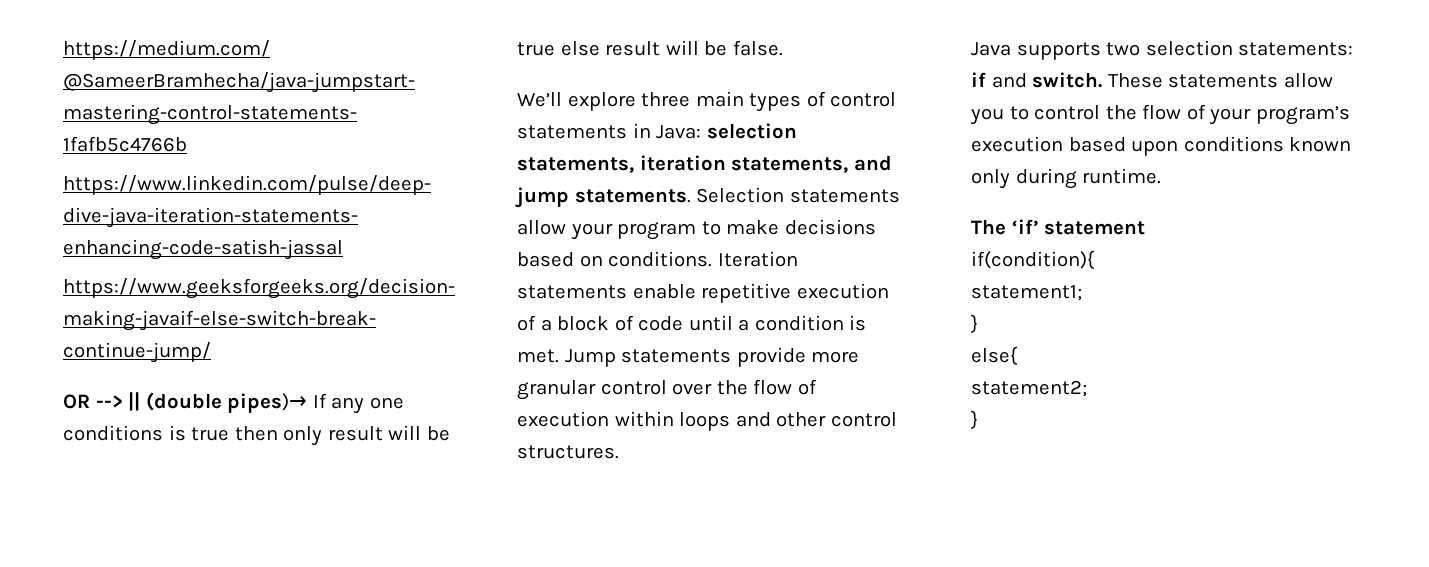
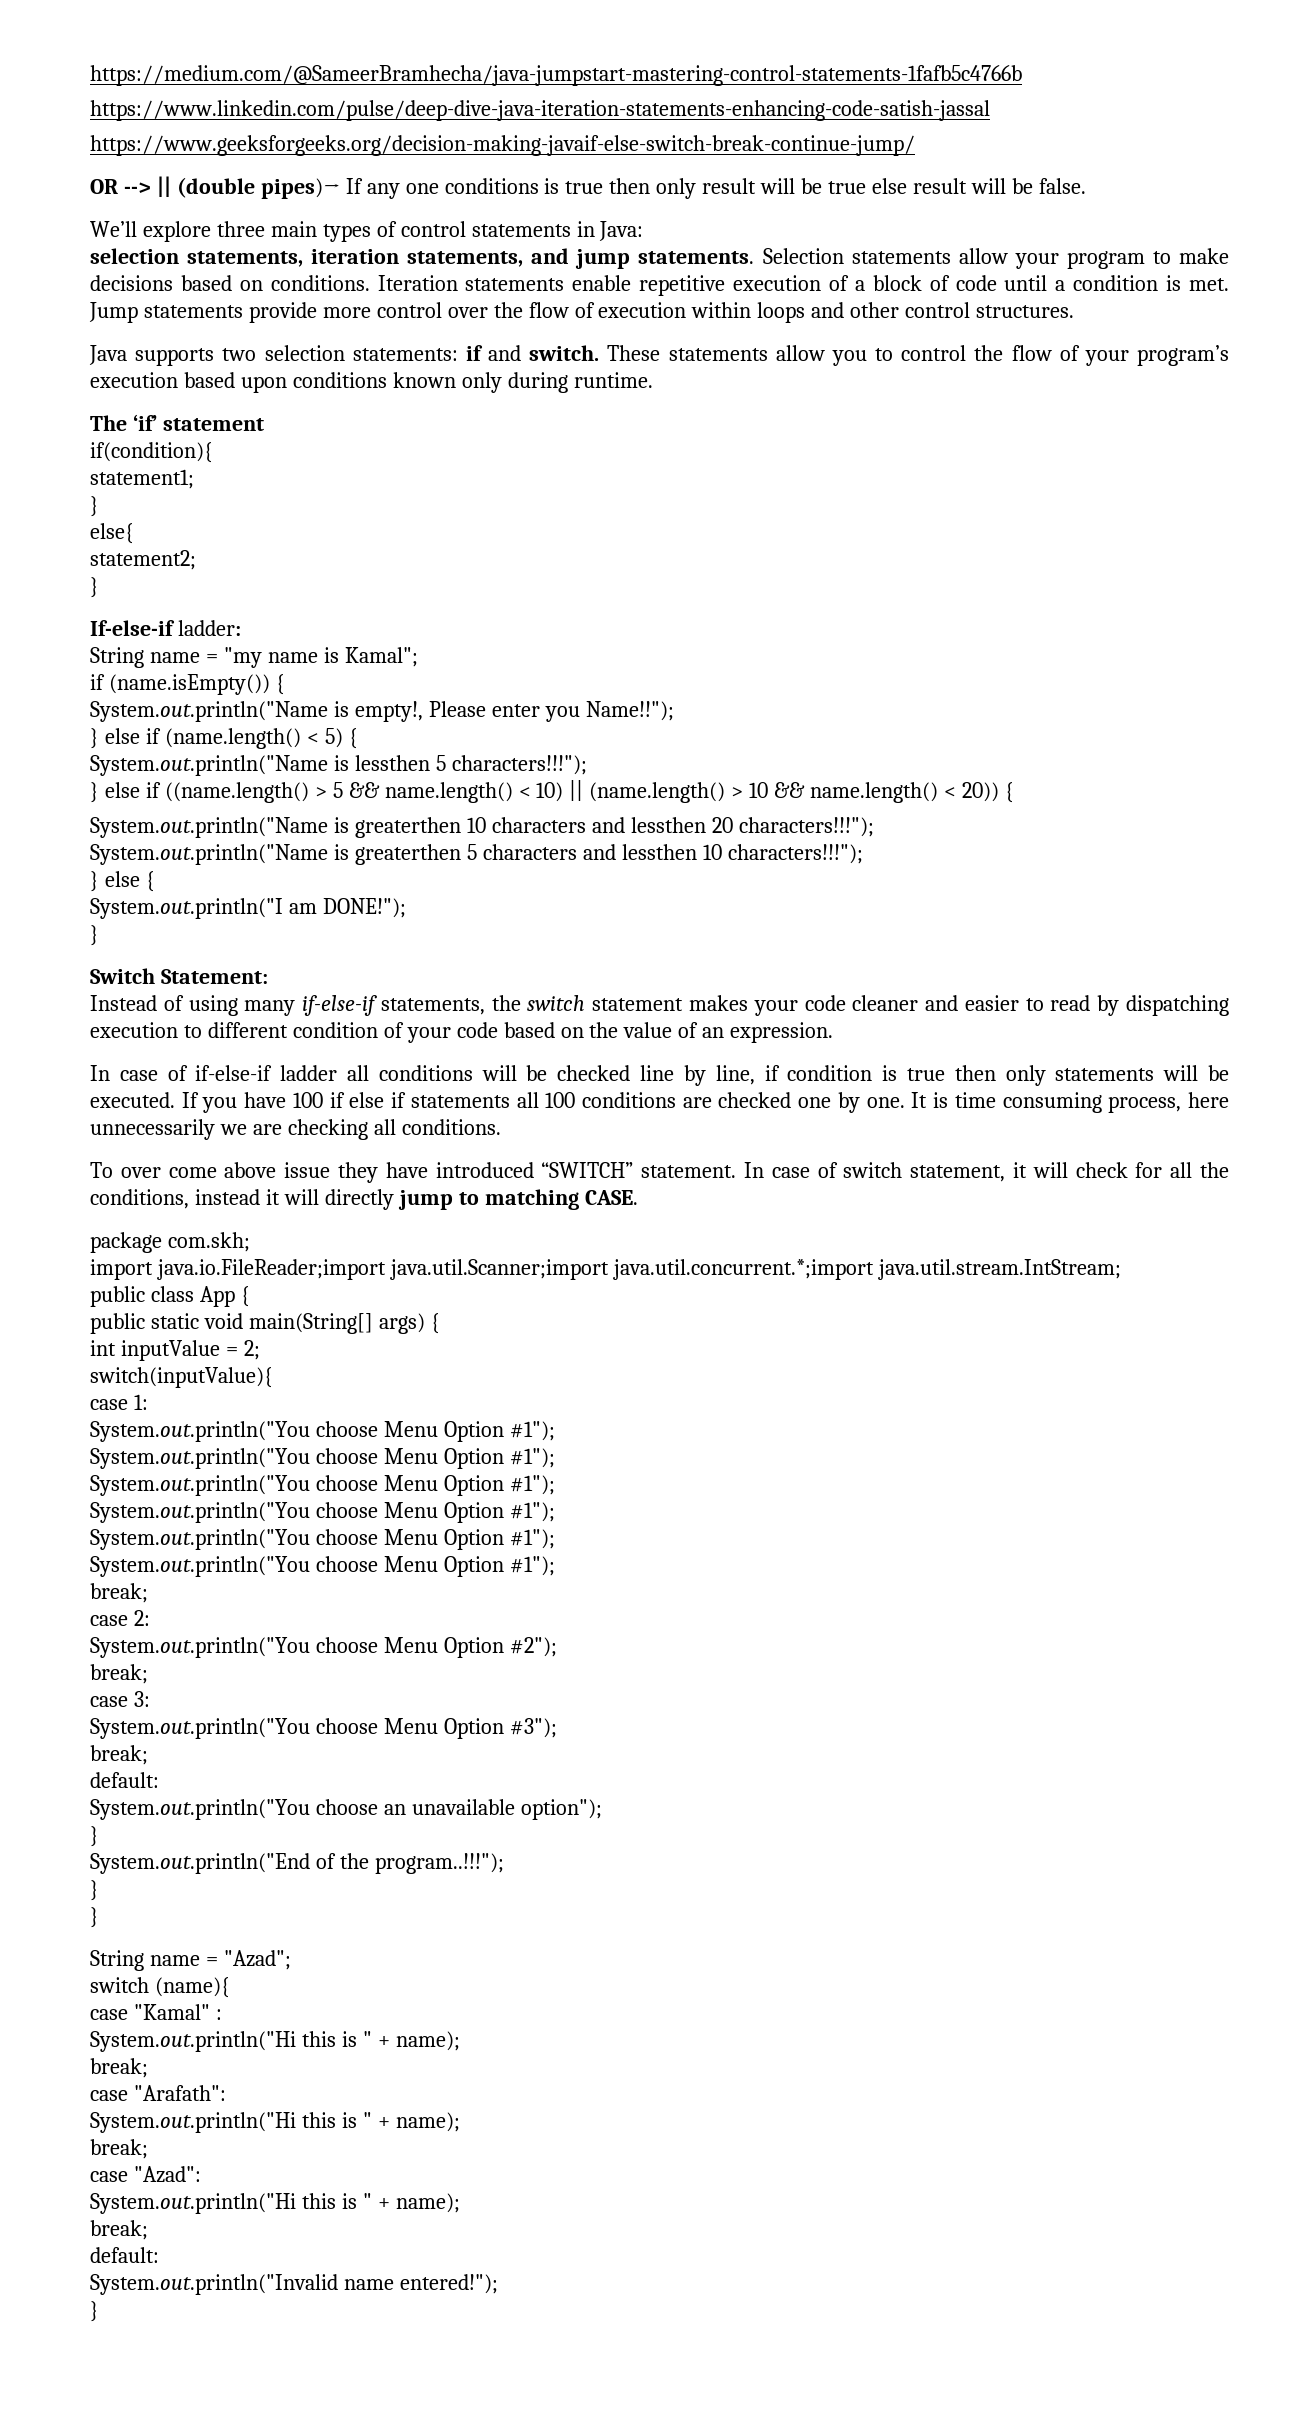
- We’ll explore three main types of control statements in Java: selection statements, iteration statements, and jump statements.
+ We’ll explore three main types of control statements in Java:
+ selection statements, iteration statements, and jump statements.
- Jump statements provide more granular control over the flow of execution within loops and other control structures.
+ Jump statements provide more control over the flow of execution within loops and other control structures.
+ If-else-if ladder:
+ String name = "my name is Kamal";
+ if (name.isEmpty()) {
+ System.out.println("Name is empty!, Please enter you Name!!");
+ } else if (name.length() < 5) {
+ System.out.println("Name is lessthen 5 characters!!!");
+ } else if ((name.length() > 5 && name.length() < 10) || (name.length() > 10 && name.length() < 20)) {
+ System.out.println("Name is greaterthen 10 characters and lessthen 20 characters!!!");
+ System.out.println("Name is greaterthen 5 characters and lessthen 10 characters!!!");
+ } else {
+ System.out.println("I am DONE!");
+ }
+ Switch Statement:
+ Instead of using many if-else-if statements, the switch statement makes your code cleaner and easier to read by dispatching execution to different condition of your code based on the value of an expression.
+ In case of if-else-if ladder all conditions will be checked line by line, if condition is true then only statements will be executed. If you have 100 if else if statements all 100 conditions are checked one by one. It is time consuming process, here unnecessarily we are checking all conditions.
+ To over come above issue they have introduced “SWITCH” statement. In case of switch statement, it will check for all the conditions, instead it will directly jump to matching CASE.
+ package com.skh;
+ import java.io.FileReader;import java.util.Scanner;import java.util.concurrent.*;import java.util.stream.IntStream;
+ public class App {
+ public static void main(String[] args) {
+ int inputValue = 2;
+ switch(inputValue){
+ case 1:
+ System.out.println("You choose Menu Option #1");
+ System.out.println("You choose Menu Option #1");
+ System.out.println("You choose Menu Option #1");
+ System.out.println("You choose Menu Option #1");
+ System.out.println("You choose Menu Option #1");
+ System.out.println("You choose Menu Option #1");
+ break;
+ case 2:
+ System.out.println("You choose Menu Option #2");
+ break;
+ case 3:
+ System.out.println("You choose Menu Option #3");
+ break;
+ default:
+ System.out.println("You choose an unavailable option");
+ }
+ System.out.println("End of the program..!!!");
+ }
+ }
+ String name = "Azad";
+ switch (name){
+ case "Kamal" :
+ System.out.println("Hi this is " + name);
+ break;
+ case "Arafath":
+ System.out.println("Hi this is " + name);
+ break;
+ case "Azad":
+ System.out.println("Hi this is " + name);
+ break;
+ default:
+ System.out.println("Invalid name entered!");
+ }

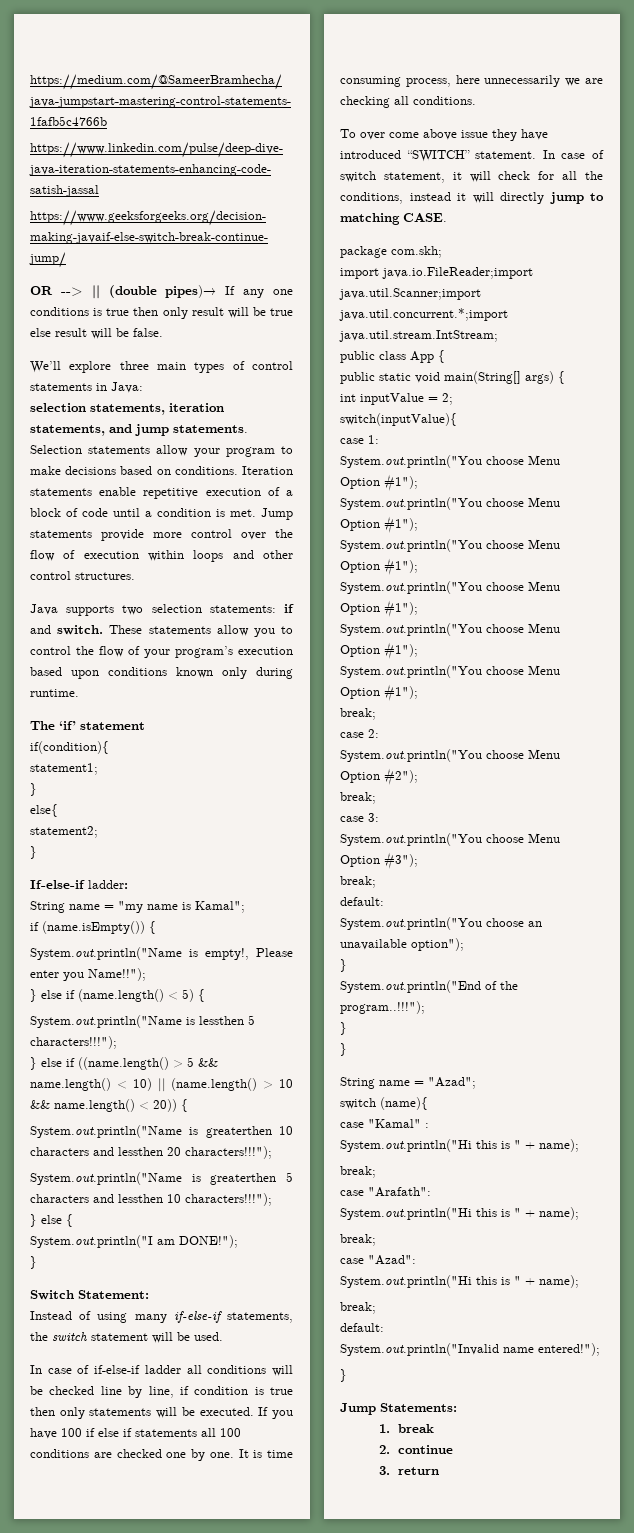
- Instead of using many if-else-if statements, the switch statement makes your code cleaner and easier to read by dispatching execution to different condition of your code based on the value of an expression.
+ Instead of using many if-else-if statements, the switch statement will be used.
+ Jump Statements:
+ 1. break
+ 2. continue
+ 3. return

